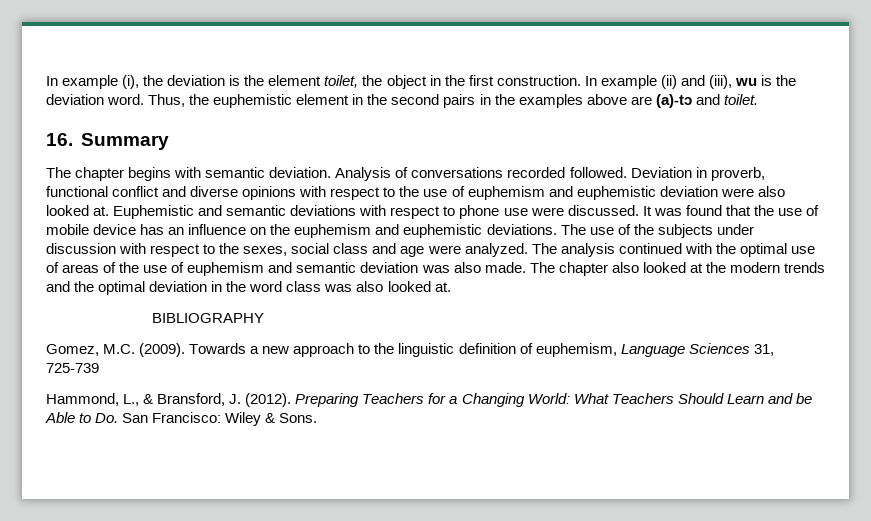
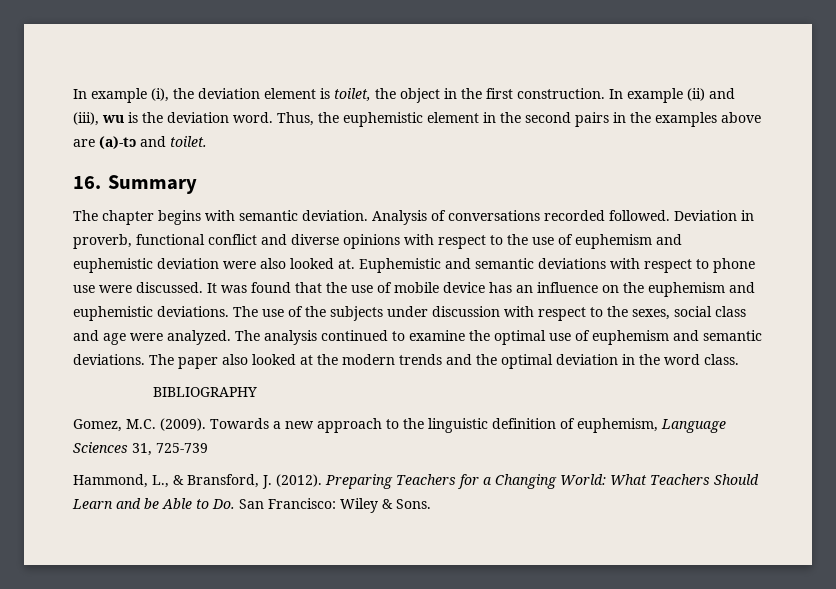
- In example (i), the deviation is the element toilet, the object in the first construction.
+ In example (i), the deviation element is toilet, the object in the first construction.
- The analysis continued with the optimal use of areas of the use of euphemism and semantic deviation was also made. The chapter also looked at the modern trends and the optimal deviation in the word class was also looked at.
+ The analysis continued to examine the optimal use of euphemism and semantic deviations. The paper also looked at the modern trends and the optimal deviation in the word class.

